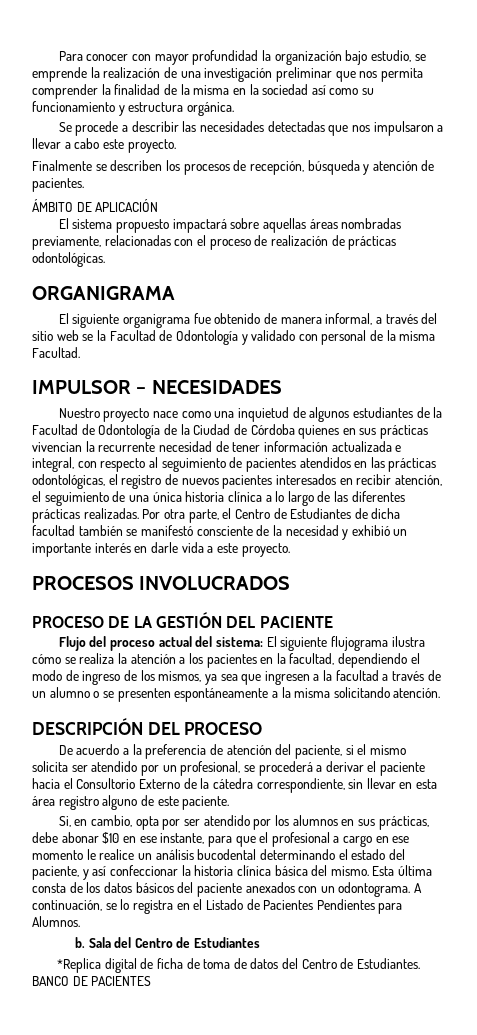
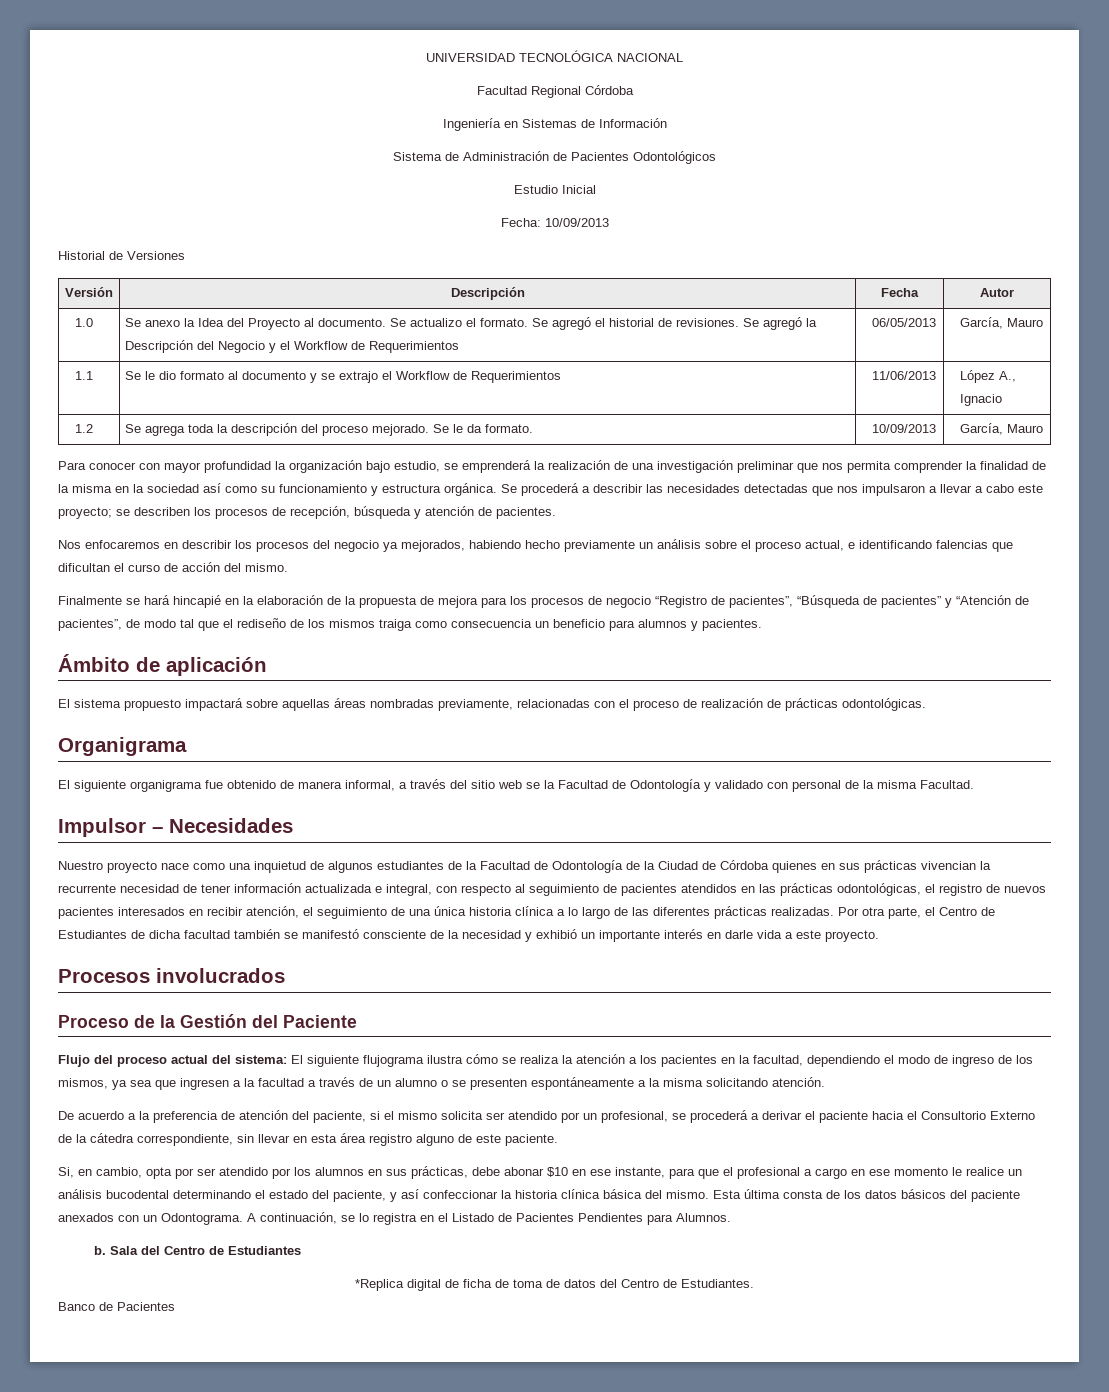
+ UNIVERSIDAD TECNOLÓGICA NACIONAL
+ Facultad Regional Córdoba
+ Ingeniería en Sistemas de Información
+ Sistema de Administración de Pacientes Odontológicos
+ Estudio Inicial
+ Fecha: 10/09/2013
+ Historial de Versiones
+ Versión | Descripción | Fecha | Autor
+ 1.0 | Se anexo la Idea del Proyecto al documento. Se actualizo el formato. Se agregó el historial de revisiones. Se agregó la Descripción del Negocio y el Workflow de Requerimientos | 06/05/2013 | García, Mauro
+ 1.1 | Se le dio formato al documento y se extrajo el Workflow de Requerimientos | 11/06/2013 | López A., Ignacio
+ 1.2 | Se agrega toda la descripción del proceso mejorado. Se le da formato. | 10/09/2013 | García, Mauro
- Para conocer con mayor profundidad la organización bajo estudio, se emprende la realización de una investigación preliminar que nos permita comprender la finalidad de la misma en la sociedad así como su funcionamiento y estructura orgánica.
- Se procede a describir las necesidades detectadas que nos impulsaron a llevar a cabo este proyecto.
- Finalmente se describen los procesos de recepción, búsqueda y atención de pacientes.
+ Para conocer con mayor profundidad la organización bajo estudio, se emprenderá la realización de una investigación preliminar que nos permita comprender la finalidad de la misma en la sociedad así como su funcionamiento y estructura orgánica. Se procederá a describir las necesidades detectadas que nos impulsaron a llevar a cabo este proyecto; se describen los procesos de recepción, búsqueda y atención de pacientes.
- ÁMBITO DE APLICACIÓN
+ Nos enfocaremos en describir los procesos del negocio ya mejorados, habiendo hecho previamente un análisis sobre el proceso actual, e identificando falencias que dificultan el curso de acción del mismo.
+ Finalmente se hará hincapié en la elaboración de la propuesta de mejora para los procesos de negocio “Registro de pacientes”, “Búsqueda de pacientes” y “Atención de pacientes”, de modo tal que el rediseño de los mismos traiga como consecuencia un beneficio para alumnos y pacientes.
+ Ámbito de aplicación
- ORGANIGRAMA
+ Organigrama
- IMPULSOR – NECESIDADES
+ Impulsor – Necesidades
- PROCESOS INVOLUCRADOS
- PROCESO DE LA GESTIÓN DEL PACIENTE
+ Procesos involucrados
+ Proceso de la Gestión del Paciente
- DESCRIPCIÓN DEL PROCESO
- Esta última consta de los datos básicos del paciente anexados con un odontograma.
+ Esta última consta de los datos básicos del paciente anexados con un Odontograma.
- BANCO DE PACIENTES
+ Banco de Pacientes

